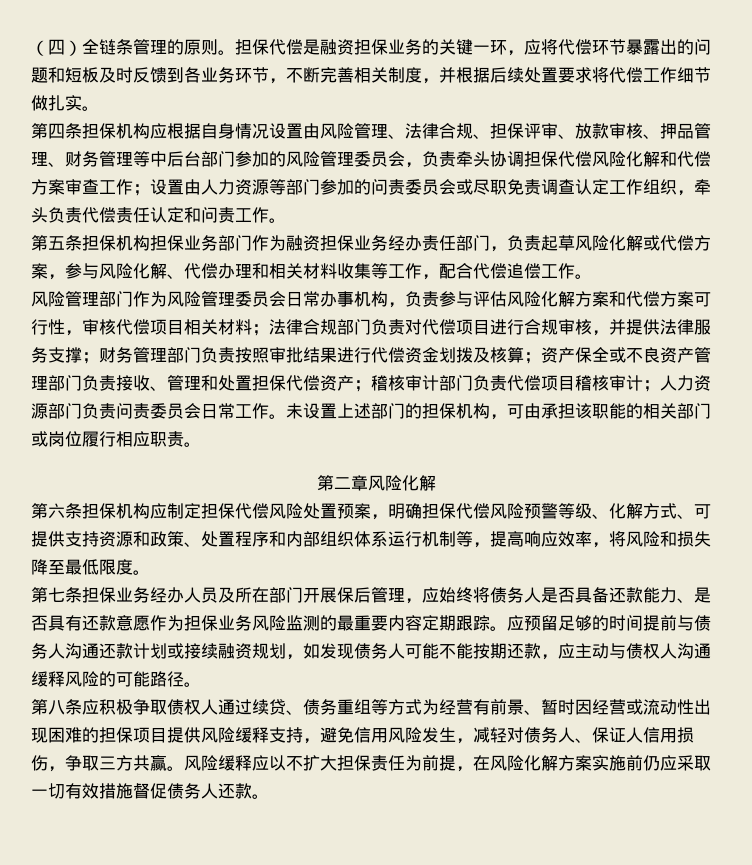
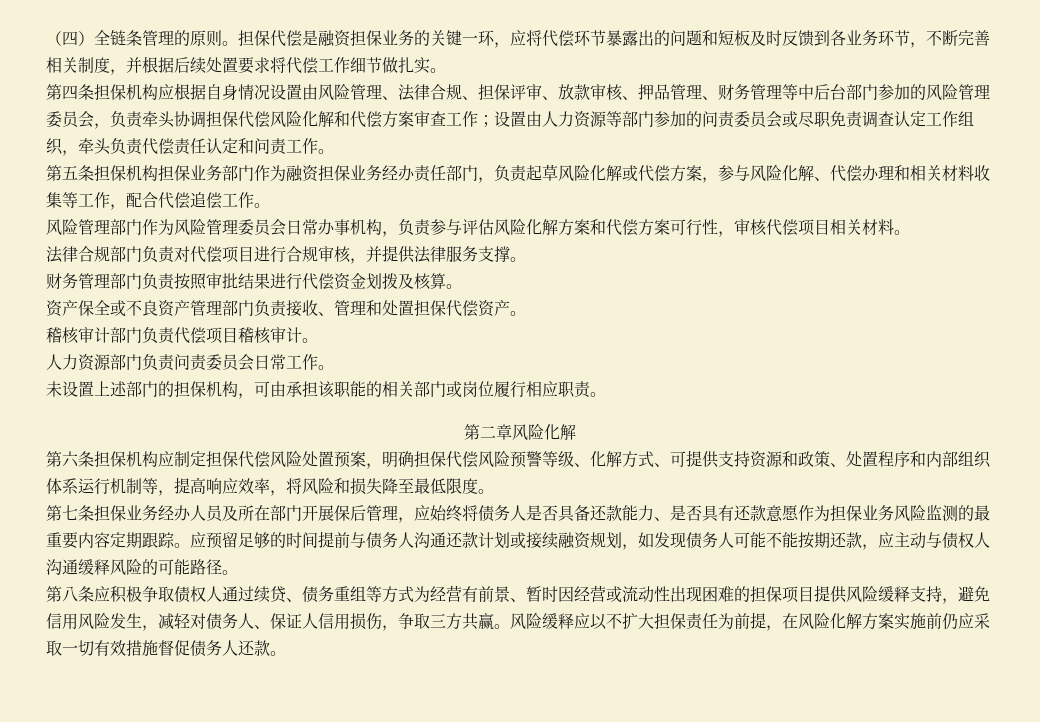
- 风险管理部门作为风险管理委员会日常办事机构，负责参与评估风险化解方案和代偿方案可行性，审核代偿项目相关材料；法律合规部门负责对代偿项目进行合规审核，并提供法律服务支撑；财务管理部门负责按照审批结果进行代偿资金划拨及核算；资产保全或不良资产管理部门负责接收、管理和处置担保代偿资产；稽核审计部门负责代偿项目稽核审计；人力资源部门负责问责委员会日常工作。未设置上述部门的担保机构，可由承担该职能的相关部门或岗位履行相应职责。
+ 风险管理部门作为风险管理委员会日常办事机构，负责参与评估风险化解方案和代偿方案可行性，审核代偿项目相关材料。
+ 法律合规部门负责对代偿项目进行合规审核，并提供法律服务支撑。
+ 财务管理部门负责按照审批结果进行代偿资金划拨及核算。
+ 资产保全或不良资产管理部门负责接收、管理和处置担保代偿资产。
+ 稽核审计部门负责代偿项目稽核审计。
+ 人力资源部门负责问责委员会日常工作。
+ 未设置上述部门的担保机构，可由承担该职能的相关部门或岗位履行相应职责。

